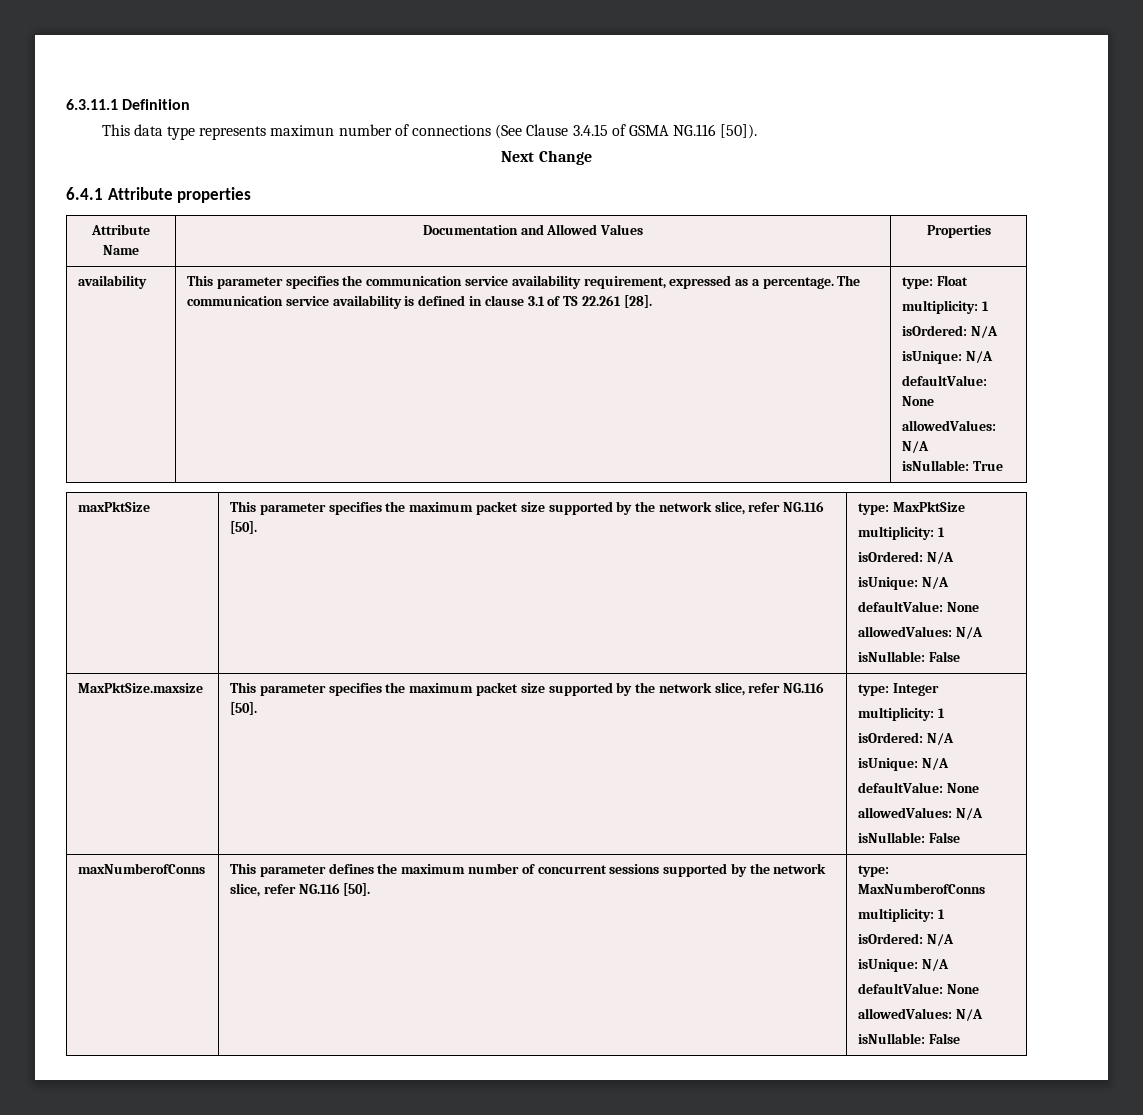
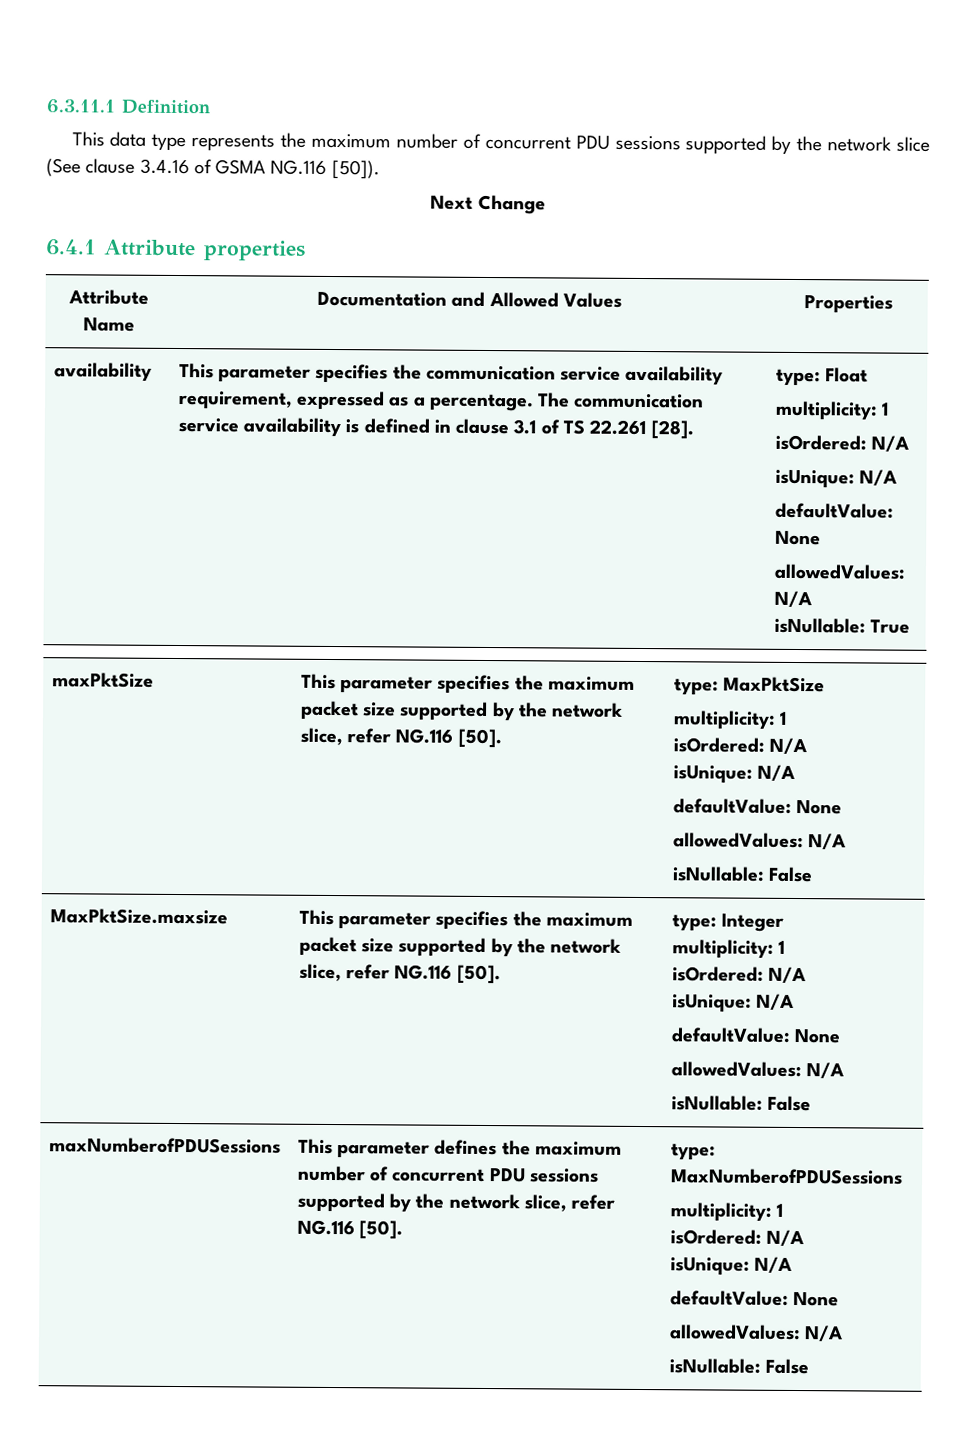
- This data type represents maximun number of connections (See Clause 3.4.15 of GSMA NG.116 [50]).
+ This data type represents the maximum number of concurrent PDU sessions supported by the network slice (See clause 3.4.16 of GSMA NG.116 [50]).
- maxNumberofConns | This parameter defines the maximum number of concurrent sessions supported by the network slice, refer NG.116 [50]. | type: MaxNumberofConns
+ maxNumberofPDUSessions | This parameter defines the maximum number of concurrent PDU sessions supported by the network slice, refer NG.116 [50]. | type: MaxNumberofPDUSessions

